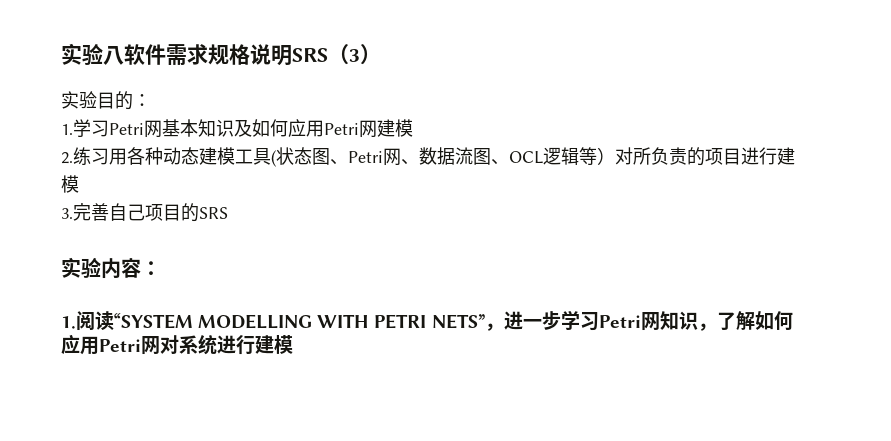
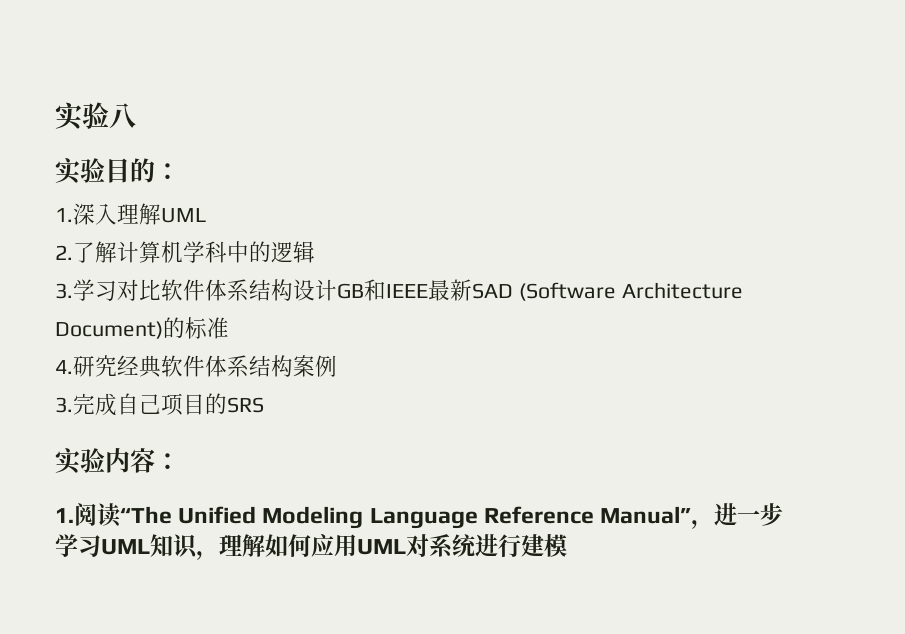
- 实验八软件需求规格说明SRS（3）
+ 实验八
  实验目的：
- 1.学习Petri网基本知识及如何应用Petri网建模
- 2.练习用各种动态建模工具(状态图、Petri网、数据流图、OCL逻辑等）对所负责的项目进行建模
+ 1.深入理解UML
+ 2.了解计算机学科中的逻辑
+ 3.学习对比软件体系结构设计GB和IEEE最新SAD (Software Architecture Document)的标准
+ 4.研究经典软件体系结构案例
- 3.完善自己项目的SRS
+ 3.完成自己项目的SRS
- 1.阅读“SYSTEM MODELLING WITH PETRI NETS”，进一步学习Petri网知识，了解如何应用Petri网对系统进行建模
+ 1.阅读“The Unified Modeling Language Reference Manual”，进一步学习UML知识，理解如何应用UML对系统进行建模

